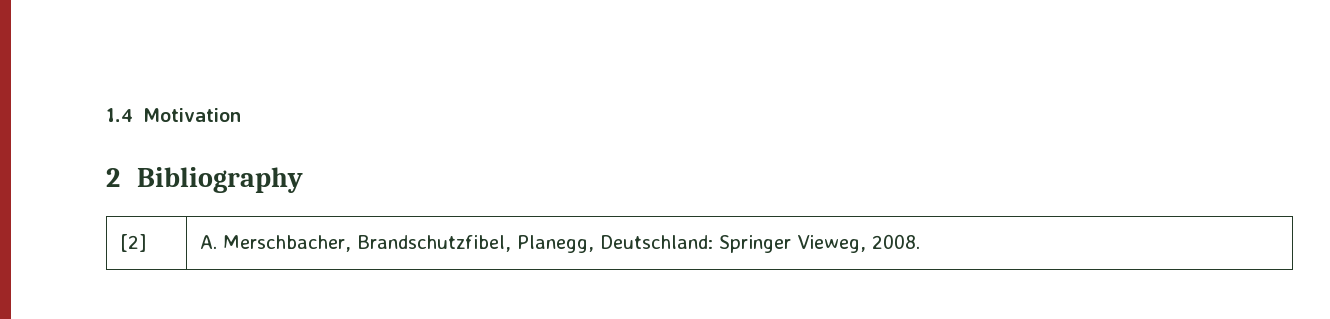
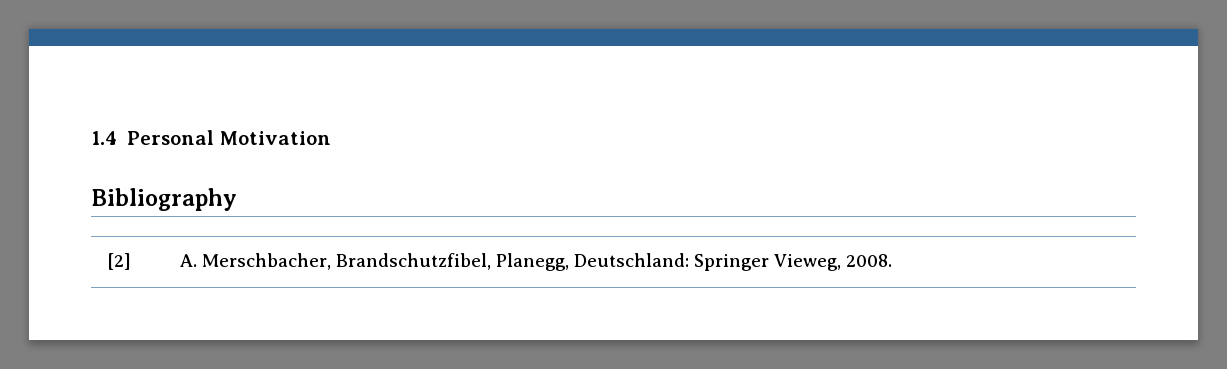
- 1.4 Motivation
+ 1.4 Personal Motivation
- 2 Bibliography
+ Bibliography

